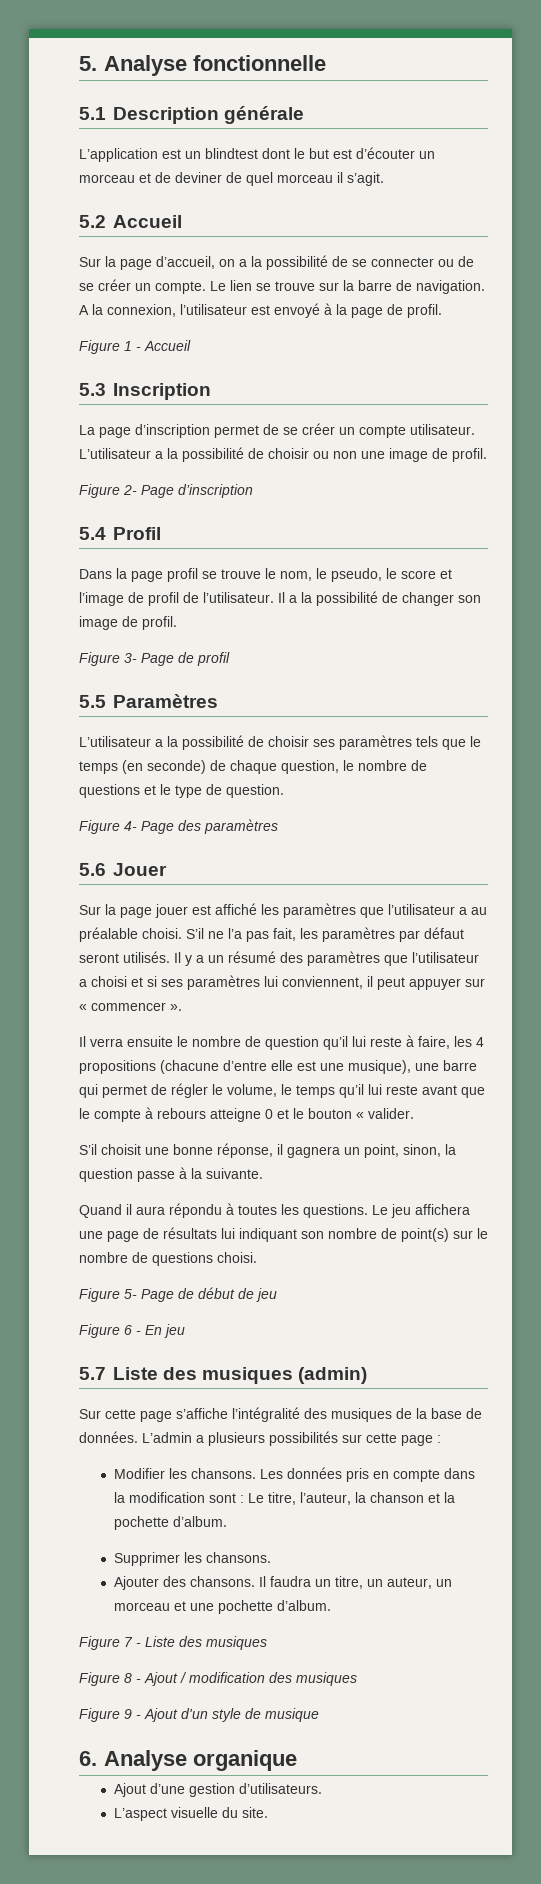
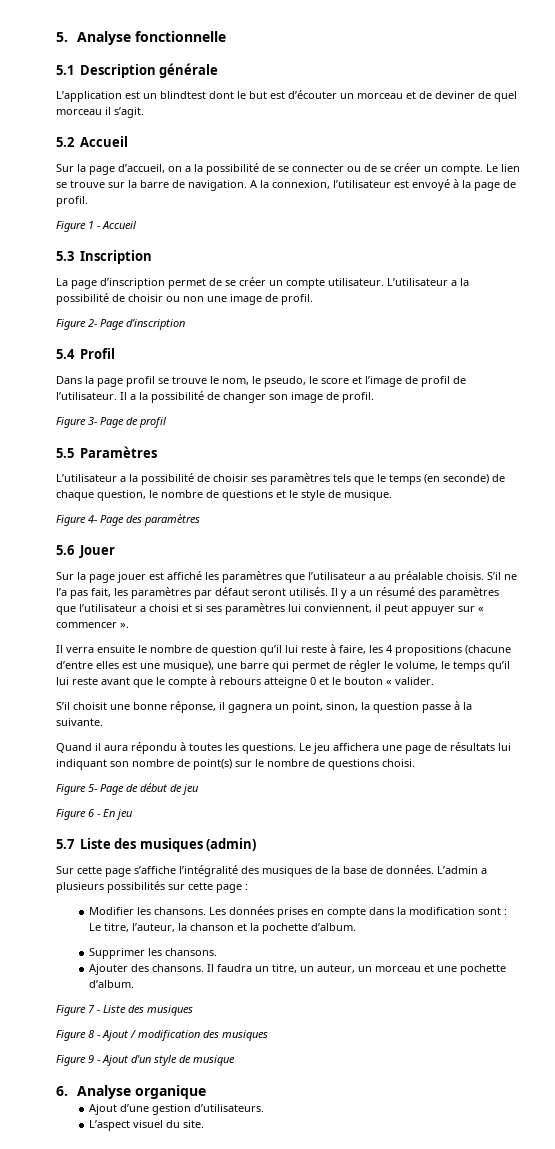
- L’utilisateur a la possibilité de choisir ses paramètres tels que le temps (en seconde) de chaque question, le nombre de questions et le type de question.
+ L’utilisateur a la possibilité de choisir ses paramètres tels que le temps (en seconde) de chaque question, le nombre de questions et le style de musique.
- Sur la page jouer est affiché les paramètres que l’utilisateur a au préalable choisi.
+ Sur la page jouer est affiché les paramètres que l’utilisateur a au préalable choisis.
- Il verra ensuite le nombre de question qu’il lui reste à faire, les 4 propositions (chacune d’entre elle est une musique), une barre qui permet de régler le volume, le temps qu’il lui reste avant que le compte à rebours atteigne 0 et le bouton « valider.
+ Il verra ensuite le nombre de question qu’il lui reste à faire, les 4 propositions (chacune d’entre elles est une musique), une barre qui permet de régler le volume, le temps qu’il lui reste avant que le compte à rebours atteigne 0 et le bouton « valider.
- Les données pris en compte dans la modification sont : Le titre, l’auteur, la chanson et la pochette d’album.
+ Les données prises en compte dans la modification sont : Le titre, l’auteur, la chanson et la pochette d’album.
- L’aspect visuelle du site.
+ L’aspect visuel du site.

